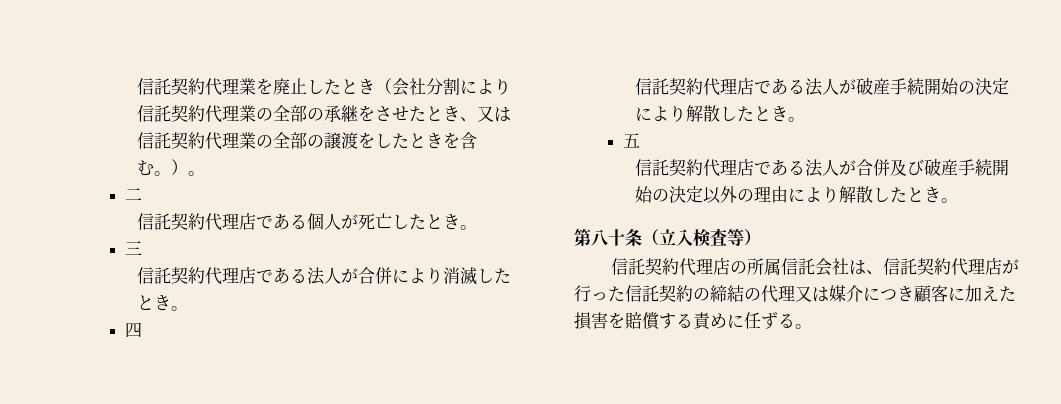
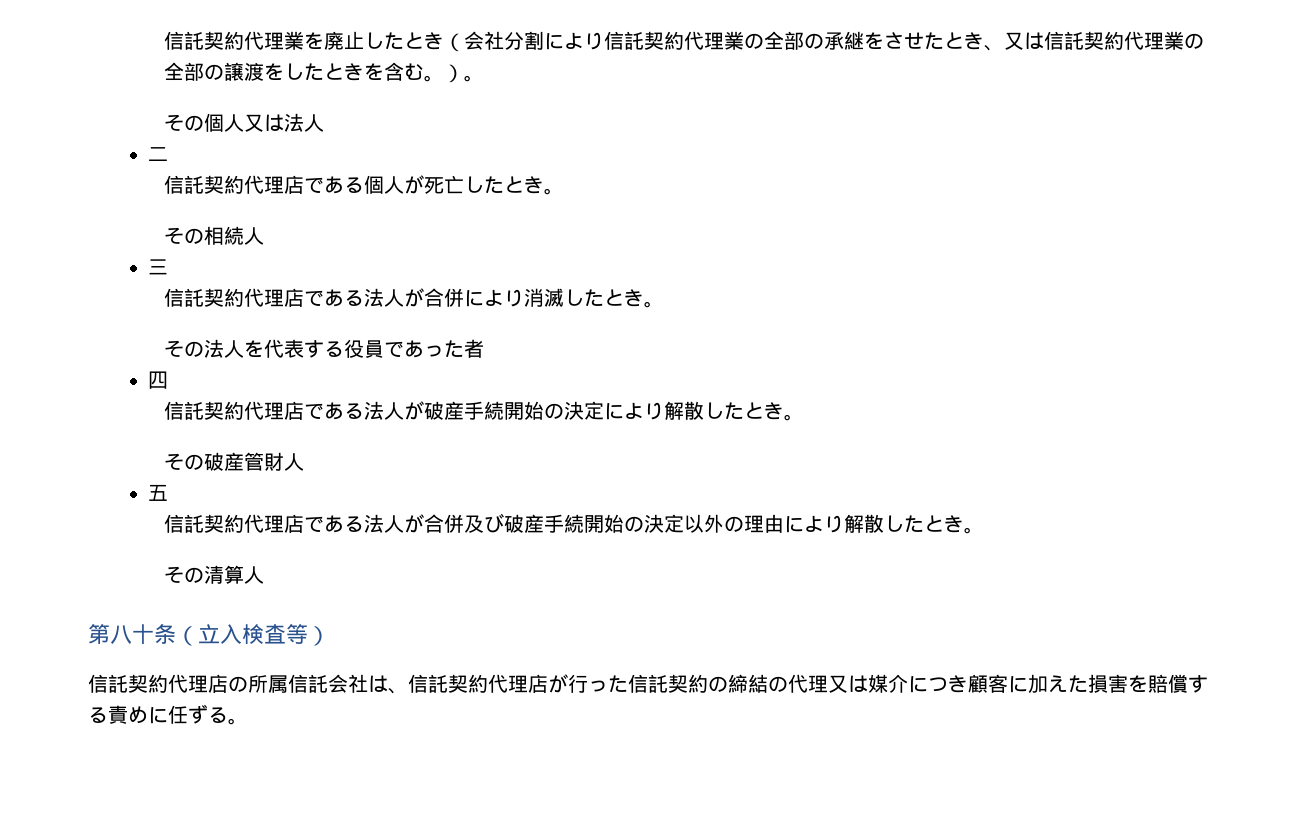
+ その個人又は法人
+ その相続人
+ その法人を代表する役員であった者
+ その破産管財人
+ その清算人

